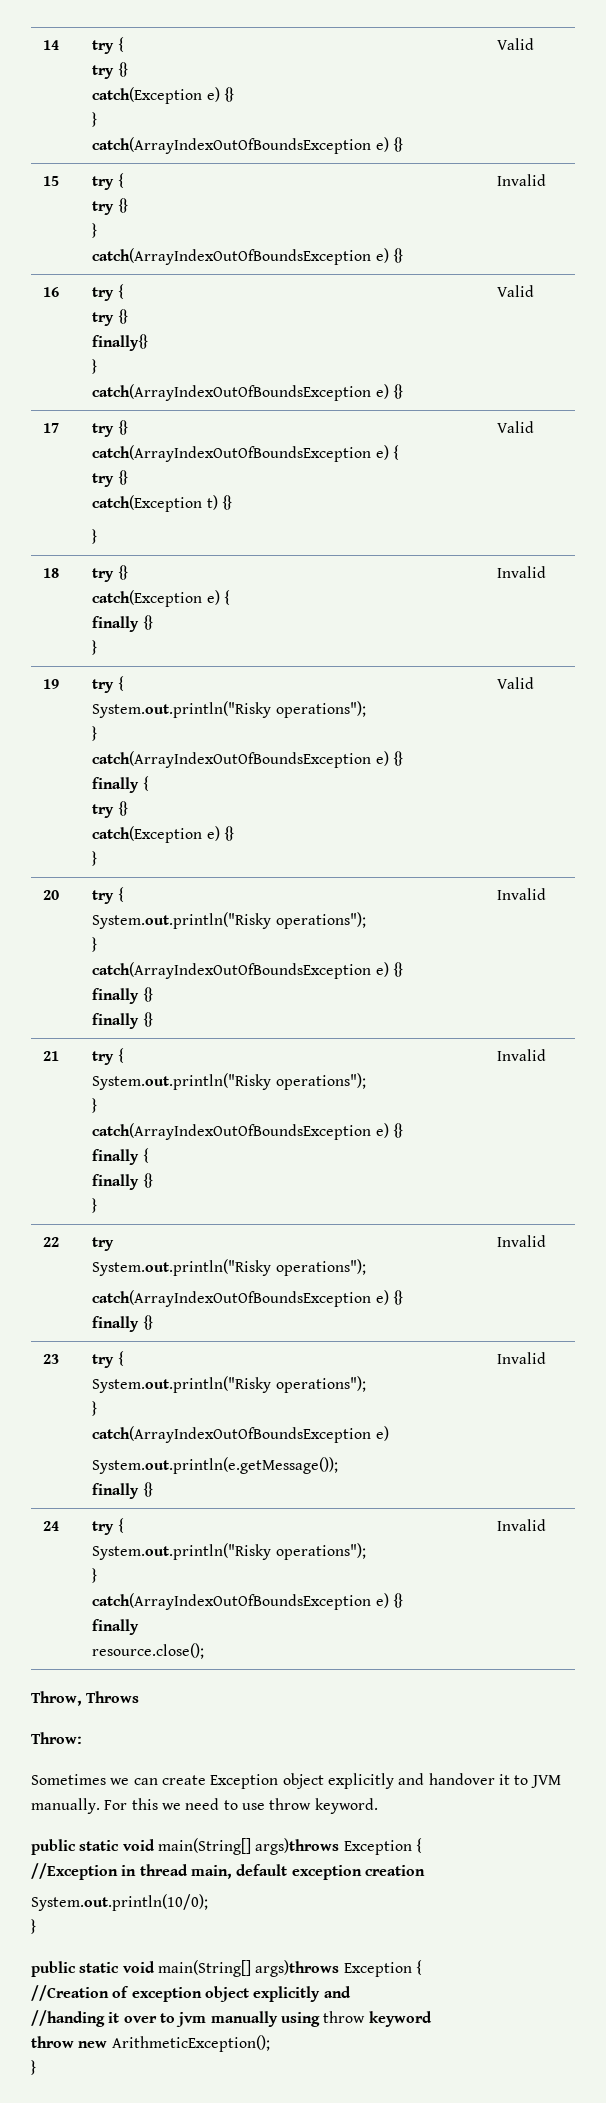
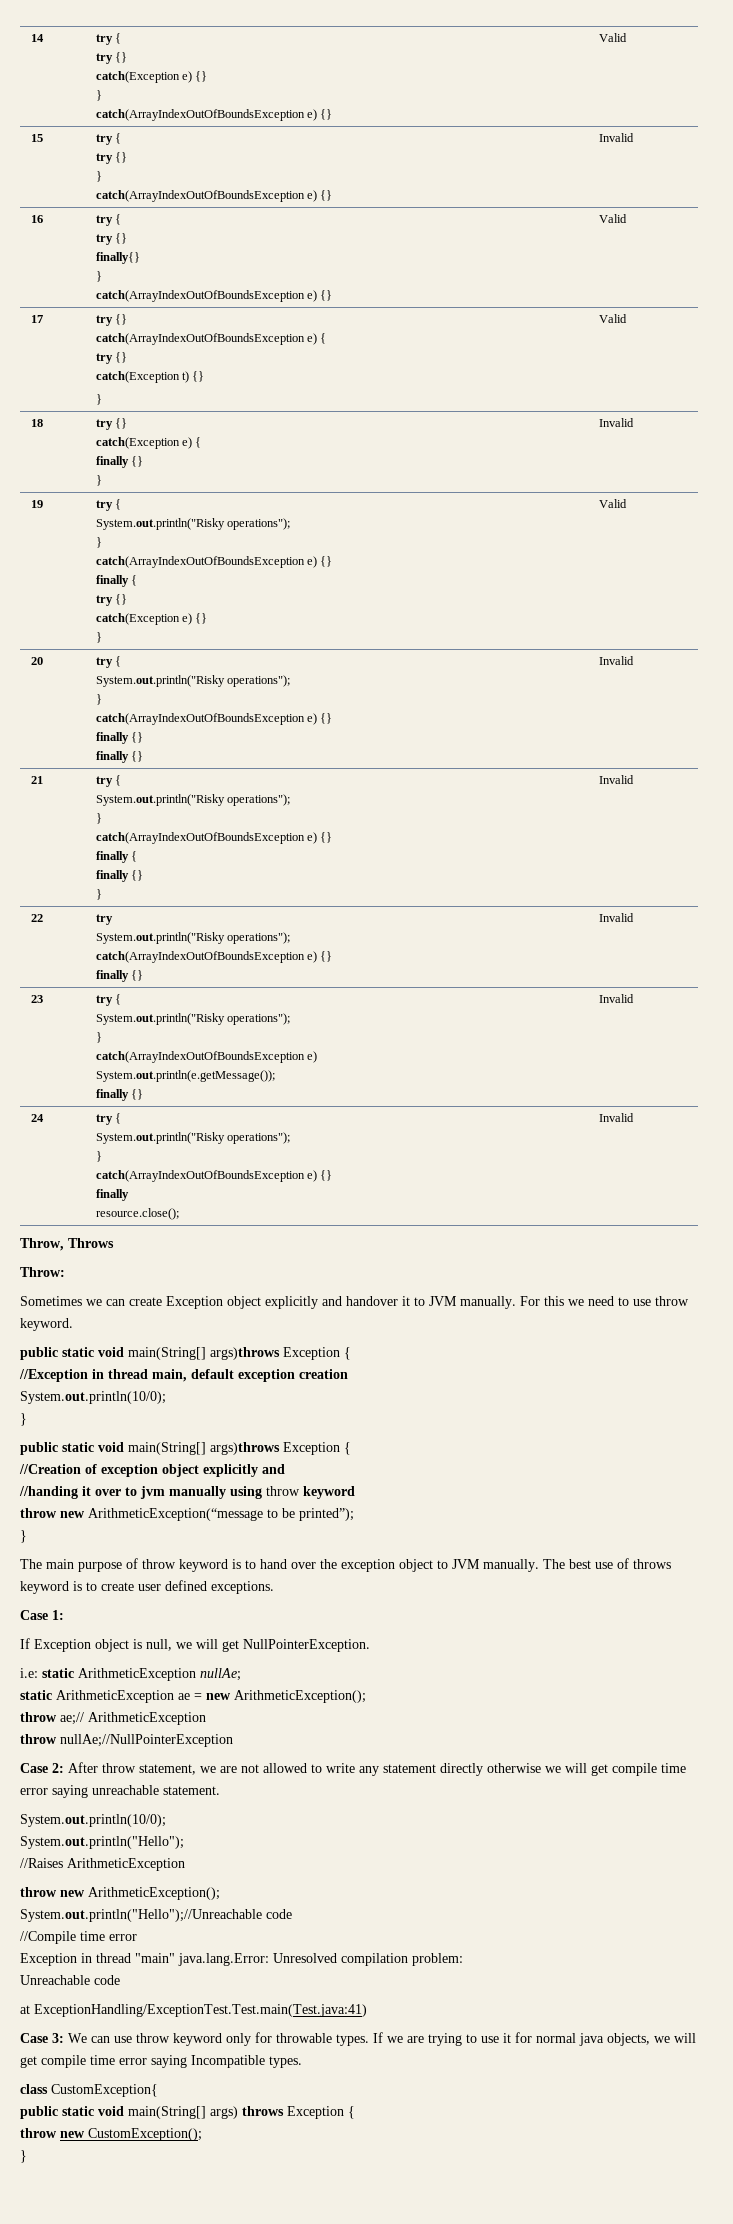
+ throw new ArithmeticException(“message to be printed”);
+ }
+ The main purpose of throw keyword is to hand over the exception object to JVM manually. The best use of throws keyword is to create user defined exceptions.
+ Case 1:
+ If Exception object is null, we will get NullPointerException.
+ i.e: static ArithmeticException nullAe;
+ static ArithmeticException ae = new ArithmeticException();
+ throw ae;// ArithmeticException
+ throw nullAe;//NullPointerException
+ Case 2: After throw statement, we are not allowed to write any statement directly otherwise we will get compile time error saying unreachable statement.
+ System.out.println(10/0);
+ System.out.println("Hello");
+ //Raises ArithmeticException
  throw new ArithmeticException();
+ System.out.println("Hello");//Unreachable code
+ //Compile time error
+ Exception in thread "main" java.lang.Error: Unresolved compilation problem:
+ Unreachable code
+ at ExceptionHandling/ExceptionTest.Test.main(Test.java:41)
+ Case 3: We can use throw keyword only for throwable types. If we are trying to use it for normal java objects, we will get compile time error saying Incompatible types.
+ class CustomException{
+ public static void main(String[] args) throws Exception {
+ throw new CustomException();

